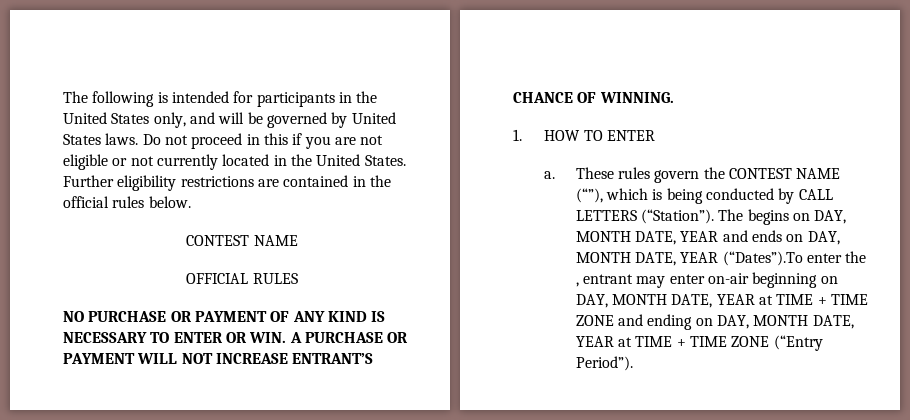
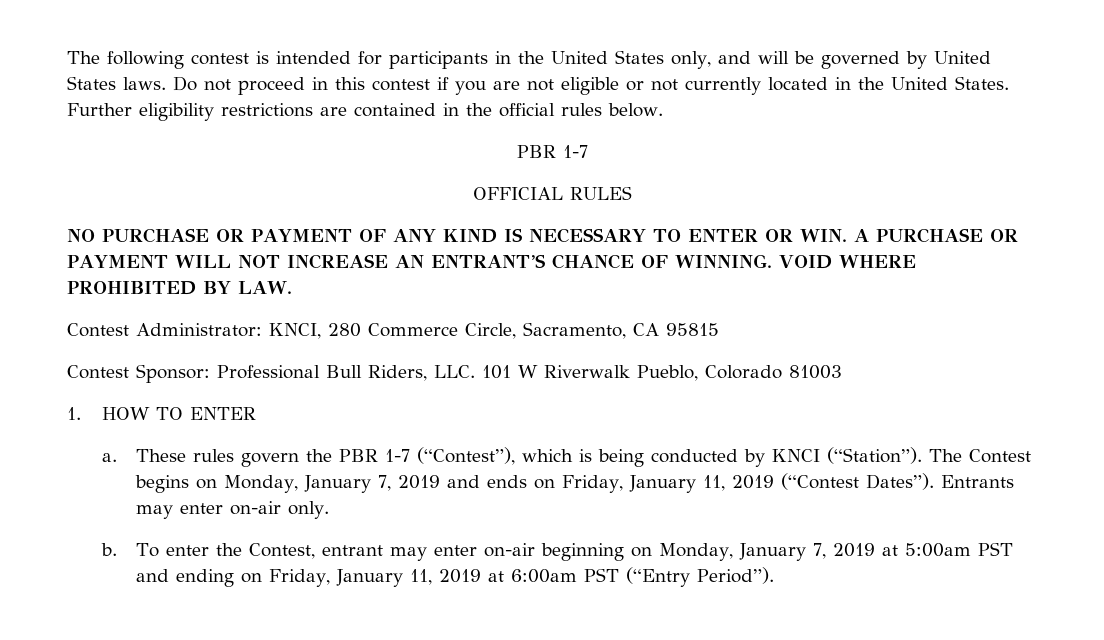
- The following is intended for participants in the United States only, and will be governed by United States laws.
+ The following contest is intended for participants in the United States only, and will be governed by United States laws.
- Do not proceed in this if you are not eligible or not currently located in the United States.
+ Do not proceed in this contest if you are not eligible or not currently located in the United States.
  Further eligibility restrictions are contained in the official rules below.
- CONTEST NAME
+ PBR 1-7
- NO PURCHASE OR PAYMENT OF ANY KIND IS NECESSARY TO ENTER OR WIN. A PURCHASE OR PAYMENT WILL NOT INCREASE ENTRANT’S CHANCE OF WINNING.
+ NO PURCHASE OR PAYMENT OF ANY KIND IS NECESSARY TO ENTER OR WIN. A PURCHASE OR PAYMENT WILL NOT INCREASE AN ENTRANT’S CHANCE OF WINNING. VOID WHERE PROHIBITED BY LAW.
+ Contest Administrator: KNCI, 280 Commerce Circle, Sacramento, CA 95815
+ Contest Sponsor: Professional Bull Riders, LLC. 101 W Riverwalk Pueblo, Colorado 81003
- These rules govern the CONTEST NAME (“”), which is being conducted by CALL LETTERS (“Station”).
+ These rules govern the PBR 1-7 (“Contest”), which is being conducted by KNCI (“Station”).
- The begins on DAY, MONTH DATE, YEAR and ends on DAY, MONTH DATE, YEAR (“Dates”).To enter the , entrant may enter on-air beginning on DAY, MONTH DATE, YEAR at TIME + TIME ZONE and ending on DAY, MONTH DATE, YEAR at TIME + TIME ZONE (“Entry Period”).
+ The Contest begins on Monday, January 7, 2019 and ends on Friday, January 11, 2019 (“Contest Dates”). Entrants may enter on-air only.
+ b. To enter the Contest, entrant may enter on-air beginning on Monday, January 7, 2019 at 5:00am PST and ending on Friday, January 11, 2019 at 6:00am PST (“Entry Period”).

